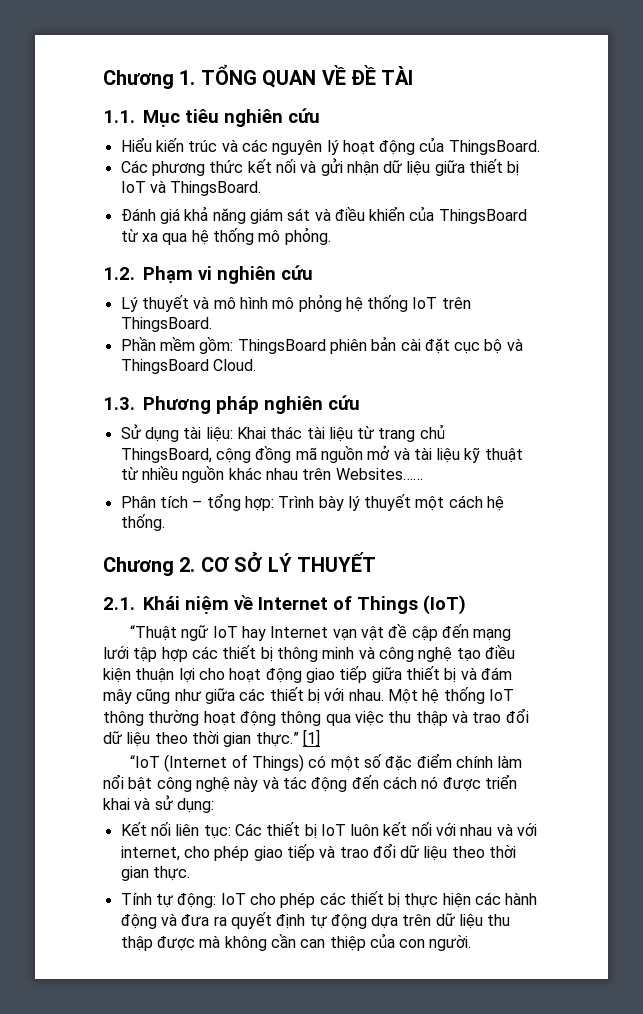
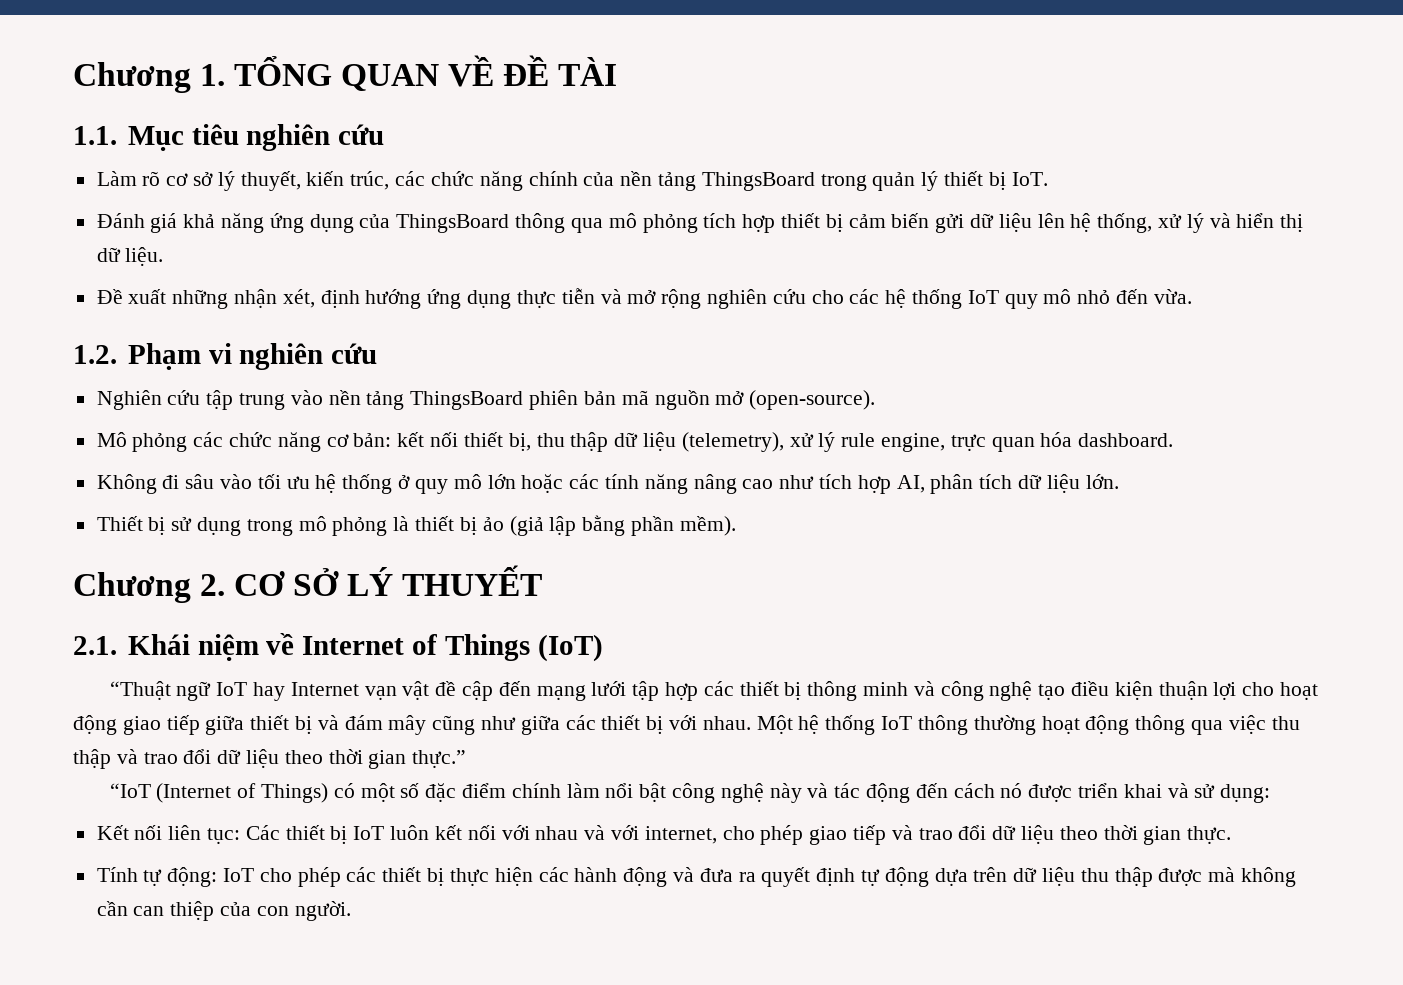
- Hiểu kiến trúc và các nguyên lý hoạt động của ThingsBoard.
- Các phương thức kết nối và gửi nhận dữ liệu giữa thiết bị IoT và ThingsBoard.
- Đánh giá khả năng giám sát và điều khiển của ThingsBoard từ xa qua hệ thống mô phỏng.
+ Làm rõ cơ sở lý thuyết, kiến trúc, các chức năng chính của nền tảng ThingsBoard trong quản lý thiết bị IoT.
+ Đánh giá khả năng ứng dụng của ThingsBoard thông qua mô phỏng tích hợp thiết bị cảm biến gửi dữ liệu lên hệ thống, xử lý và hiển thị dữ liệu.
+ Đề xuất những nhận xét, định hướng ứng dụng thực tiễn và mở rộng nghiên cứu cho các hệ thống IoT quy mô nhỏ đến vừa.
- Lý thuyết và mô hình mô phỏng hệ thống IoT trên ThingsBoard.
- Phần mềm gồm: ThingsBoard phiên bản cài đặt cục bộ và ThingsBoard Cloud.
- 1.3. Phương pháp nghiên cứu
- Sử dụng tài liệu: Khai thác tài liệu từ trang chủ ThingsBoard, cộng đồng mã nguồn mở và tài liệu kỹ thuật từ nhiều nguồn khác nhau trên Websites……
- Phân tích – tổng hợp: Trình bày lý thuyết một cách hệ thống.
+ Nghiên cứu tập trung vào nền tảng ThingsBoard phiên bản mã nguồn mở (open-source).
+ Mô phỏng các chức năng cơ bản: kết nối thiết bị, thu thập dữ liệu (telemetry), xử lý rule engine, trực quan hóa dashboard.
+ Không đi sâu vào tối ưu hệ thống ở quy mô lớn hoặc các tính năng nâng cao như tích hợp AI, phân tích dữ liệu lớn.
+ Thiết bị sử dụng trong mô phỏng là thiết bị ảo (giả lập bằng phần mềm).
- [1]

